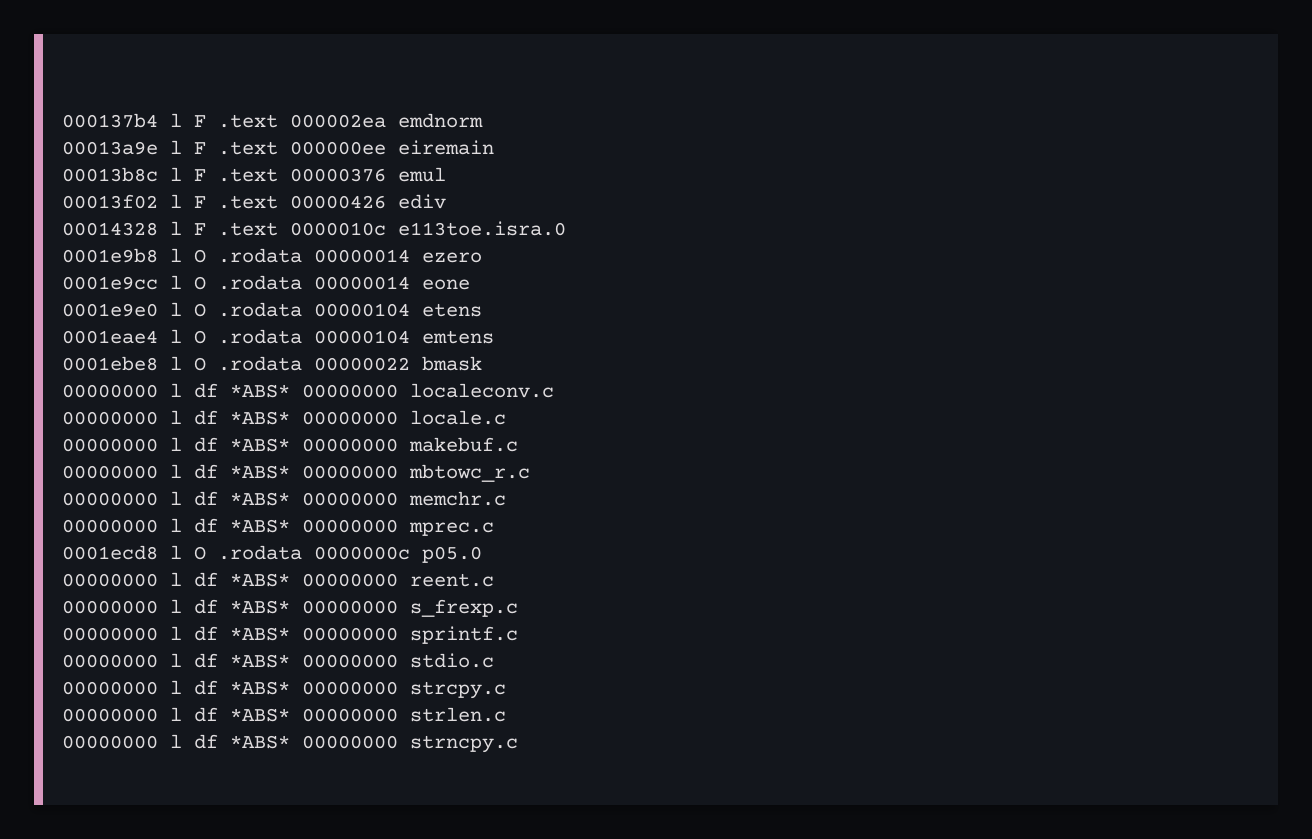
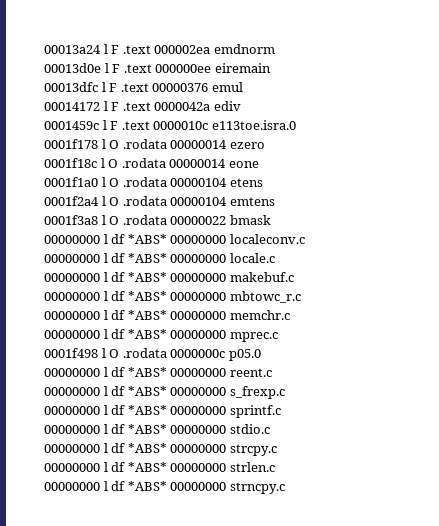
- 000137b4 l F .text 000002ea emdnorm
+ 00013a24 l F .text 000002ea emdnorm
- 00013a9e l F .text 000000ee eiremain
+ 00013d0e l F .text 000000ee eiremain
- 00013b8c l F .text 00000376 emul
+ 00013dfc l F .text 00000376 emul
- 00013f02 l F .text 00000426 ediv
+ 00014172 l F .text 0000042a ediv
- 00014328 l F .text 0000010c e113toe.isra.0
+ 0001459c l F .text 0000010c e113toe.isra.0
- 0001e9b8 l O .rodata 00000014 ezero
+ 0001f178 l O .rodata 00000014 ezero
- 0001e9cc l O .rodata 00000014 eone
+ 0001f18c l O .rodata 00000014 eone
- 0001e9e0 l O .rodata 00000104 etens
+ 0001f1a0 l O .rodata 00000104 etens
- 0001eae4 l O .rodata 00000104 emtens
+ 0001f2a4 l O .rodata 00000104 emtens
- 0001ebe8 l O .rodata 00000022 bmask
+ 0001f3a8 l O .rodata 00000022 bmask
- 0001ecd8 l O .rodata 0000000c p05.0
+ 0001f498 l O .rodata 0000000c p05.0

